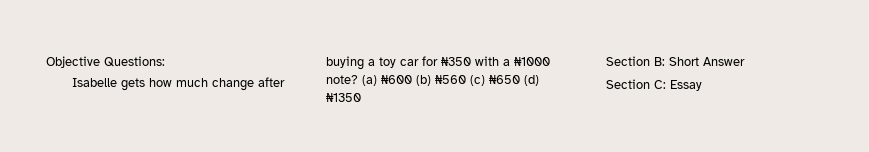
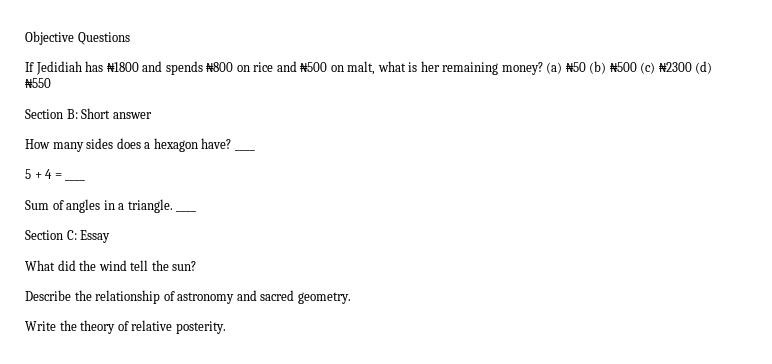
- Objective Questions:
- Isabelle gets how much change after buying a toy car for ₦350 with a ₦1000 note? (a) ₦600 (b) ₦560 (c) ₦650 (d) ₦1350
- Section B: Short Answer
+ Objective Questions
+ If Jedidiah has ₦1800 and spends ₦800 on rice and ₦500 on malt, what is her remaining money? (a) ₦50 (b) ₦500 (c) ₦2300 (d) ₦550
+ Section B: Short answer
+ How many sides does a hexagon have? ____
+ 5 + 4 = ____
+ Sum of angles in a triangle. ____
  Section C: Essay
+ What did the wind tell the sun?
+ Describe the relationship of astronomy and sacred geometry.
+ Write the theory of relative posterity.

